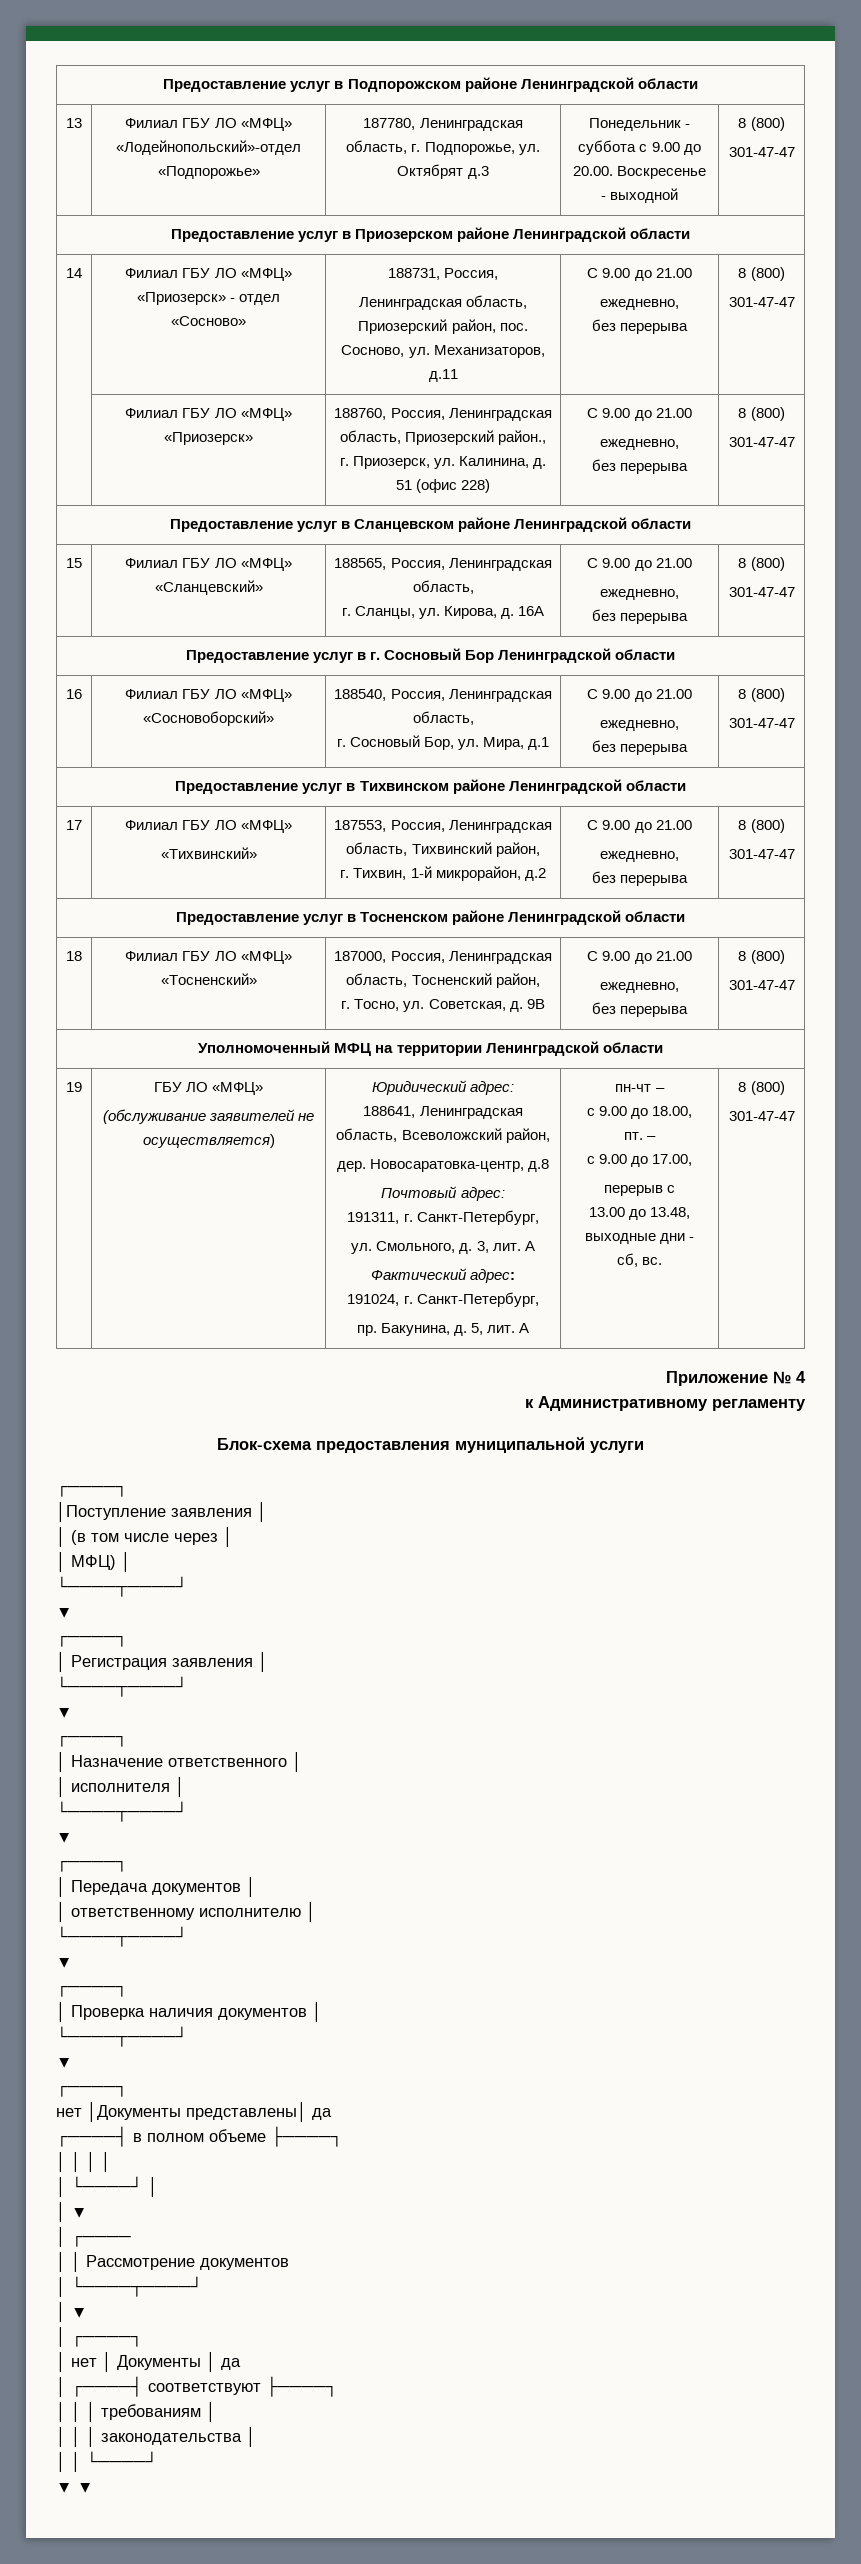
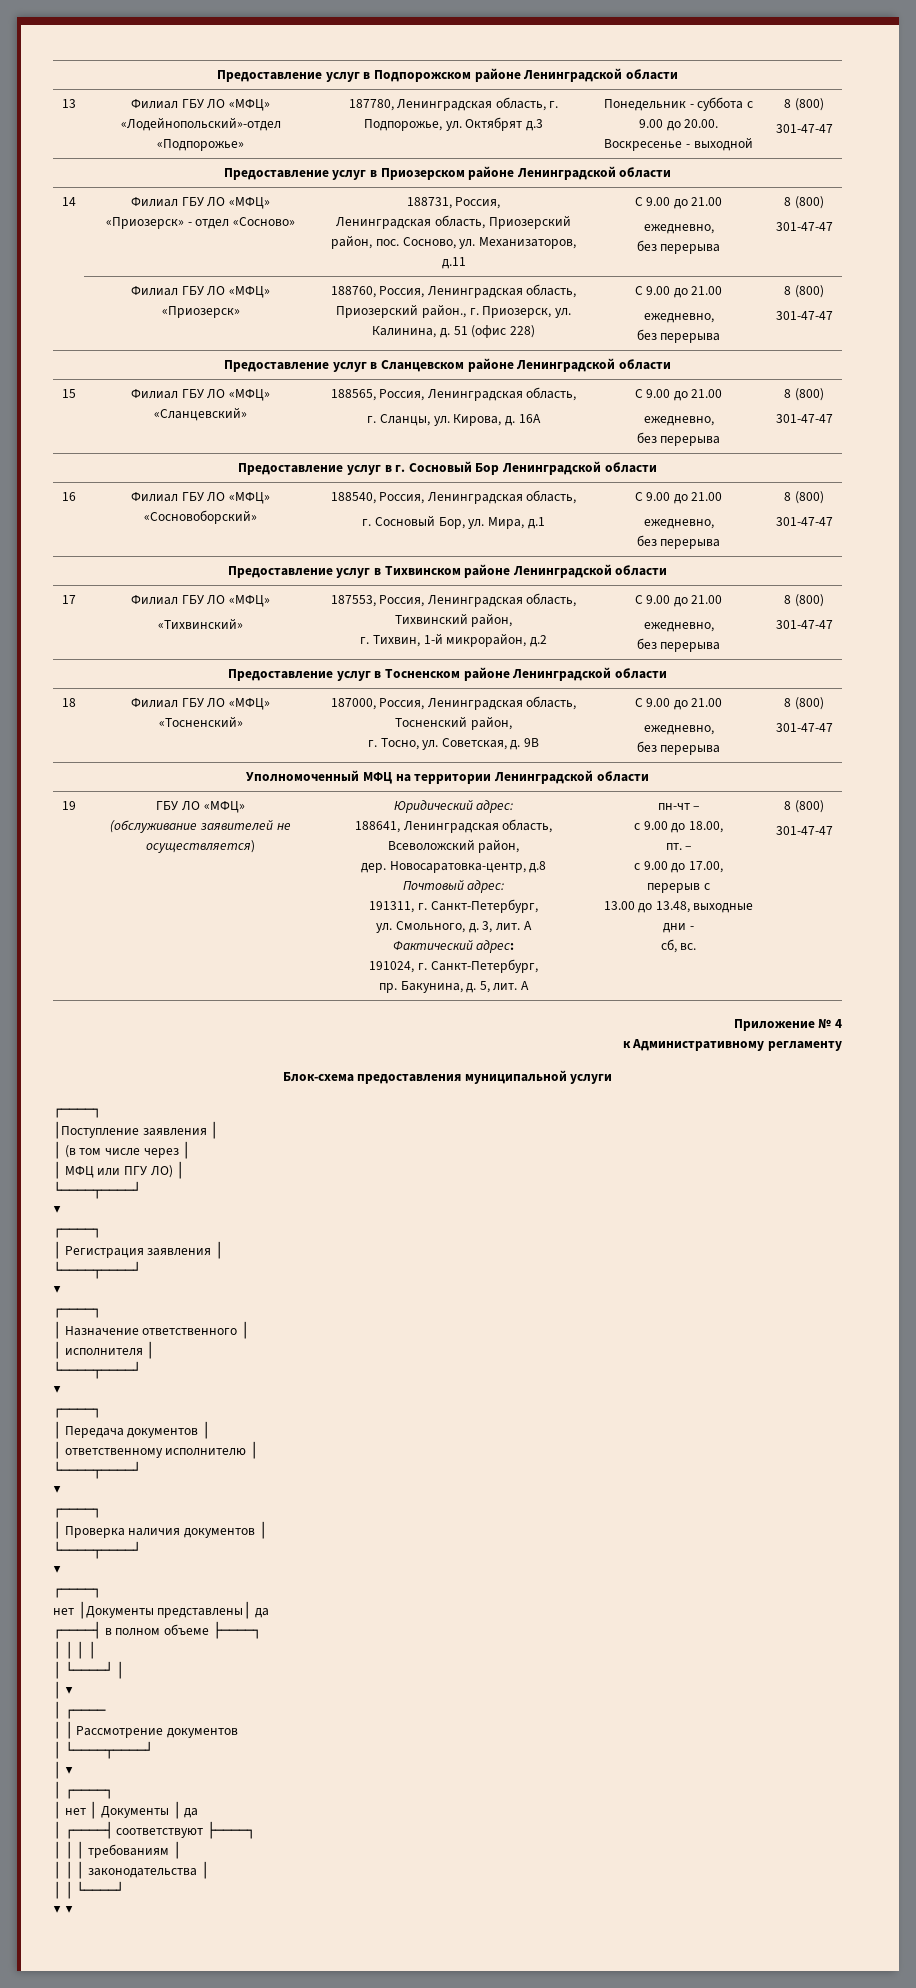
- │ МФЦ) │
+ │ МФЦ или ПГУ ЛО) │

